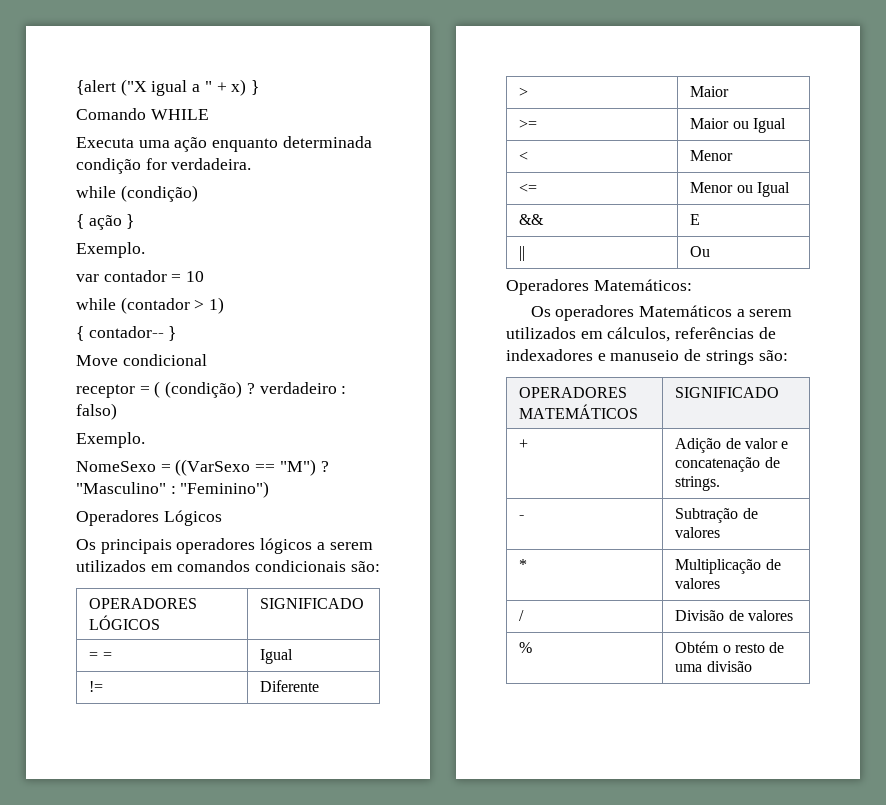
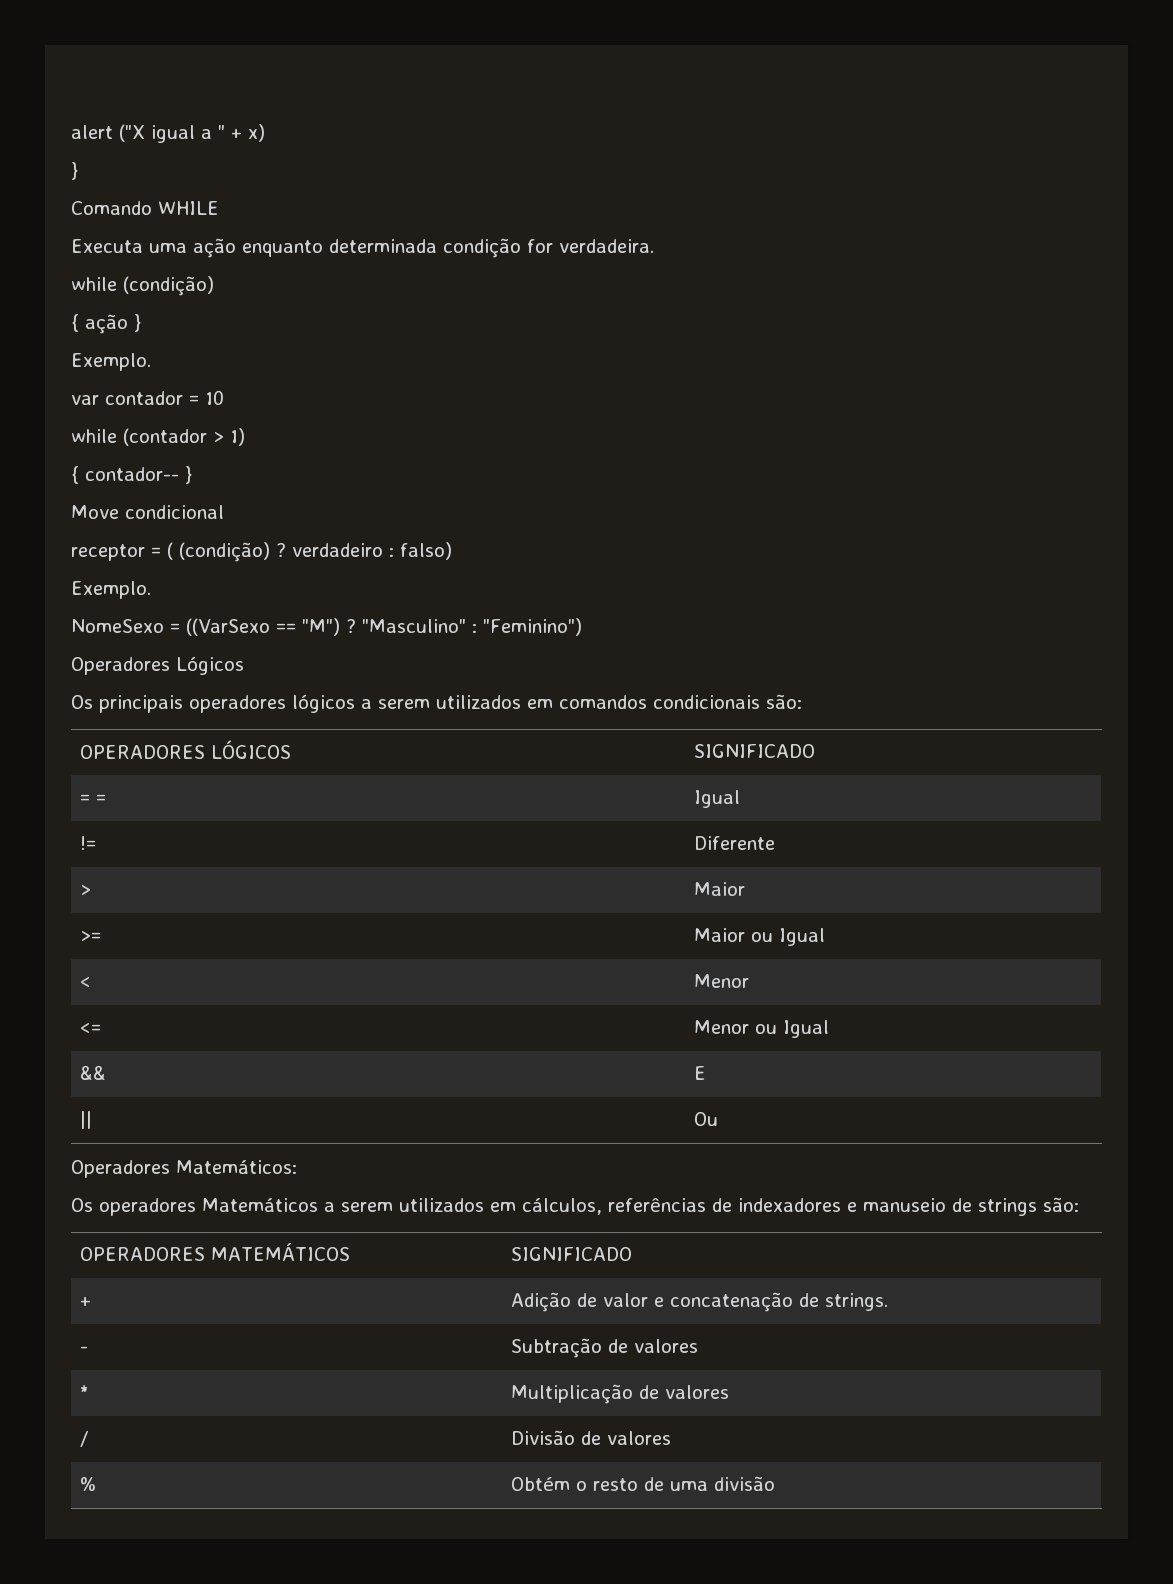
- {alert ("X igual a " + x) }
+ alert ("X igual a " + x)
+ }

